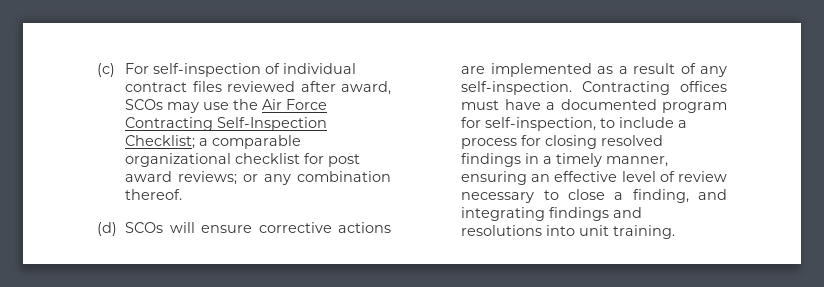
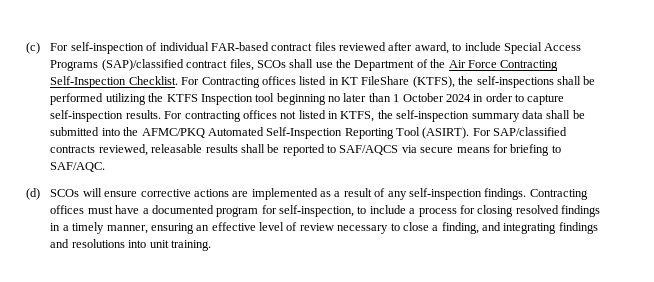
- (c) For self-inspection of individual contract files reviewed after award, SCOs may use the Air Force Contracting Self-Inspection Checklist; a comparable organizational checklist for post award reviews; or any combination thereof.
+ (c) For self-inspection of individual FAR-based contract files reviewed after award, to include Special Access Programs (SAP)/classified contract files, SCOs shall use the Department of the Air Force Contracting Self-Inspection Checklist. For Contracting offices listed in KT FileShare (KTFS), the self-inspections shall be performed utilizing the KTFS Inspection tool beginning no later than 1 October 2024 in order to capture self-inspection results. For contracting offices not listed in KTFS, the self-inspection summary data shall be submitted into the AFMC/PKQ Automated Self-Inspection Reporting Tool (ASIRT). For SAP/classified contracts reviewed, releasable results shall be reported to SAF/AQCS via secure means for briefing to SAF/AQC.
- (d) SCOs will ensure corrective actions are implemented as a result of any self-inspection.
+ (d) SCOs will ensure corrective actions are implemented as a result of any self-inspection findings.

